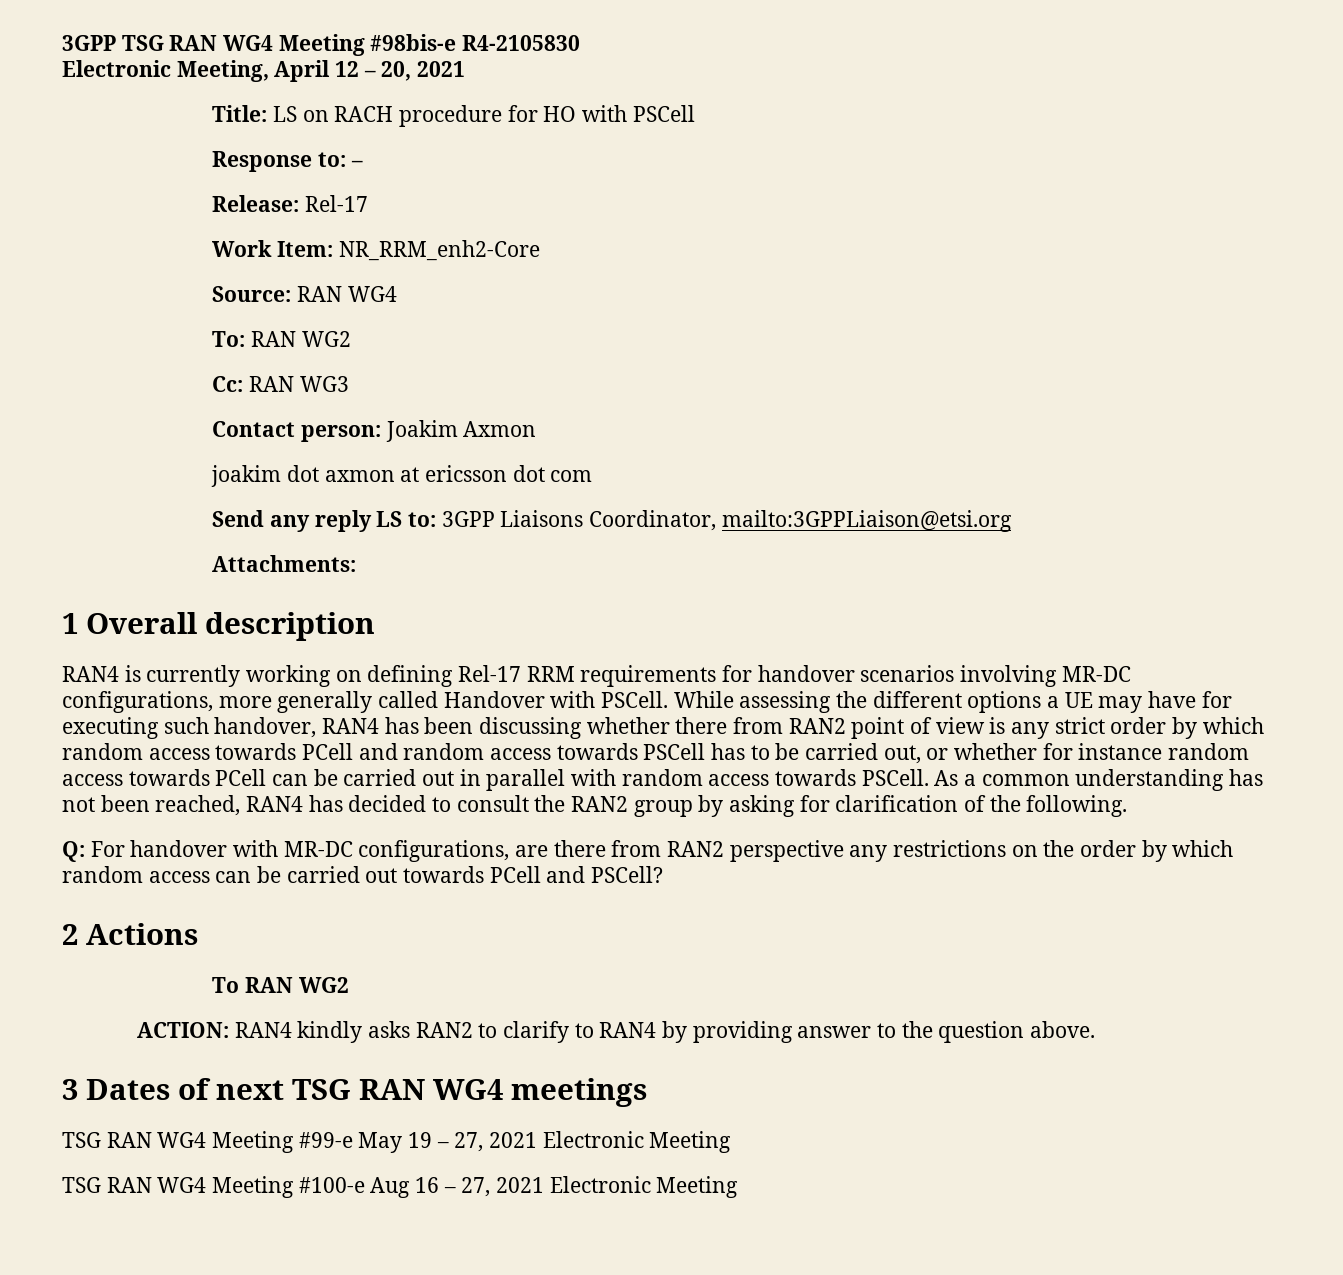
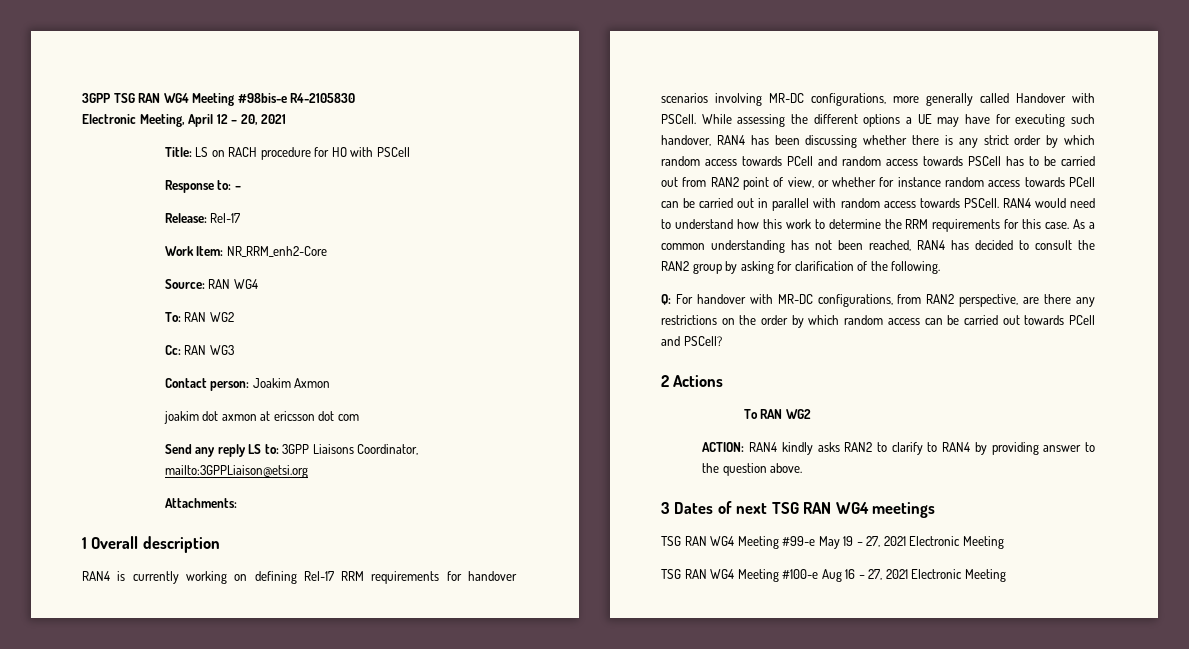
- While assessing the different options a UE may have for executing such handover, RAN4 has been discussing whether there from RAN2 point of view is any strict order by which random access towards PCell and random access towards PSCell has to be carried out, or whether for instance random access towards PCell can be carried out in parallel with random access towards PSCell.
+ While assessing the different options a UE may have for executing such handover, RAN4 has been discussing whether there is any strict order by which random access towards PCell and random access towards PSCell has to be carried out from RAN2 point of view, or whether for instance random access towards PCell can be carried out in parallel with random access towards PSCell.
+ RAN4 would need to understand how this work to determine the RRM requirements for this case.
- Q: For handover with MR-DC configurations, are there from RAN2 perspective any restrictions on the order by which random access can be carried out towards PCell and PSCell?
+ Q: For handover with MR-DC configurations, from RAN2 perspective, are there any restrictions on the order by which random access can be carried out towards PCell and PSCell?

